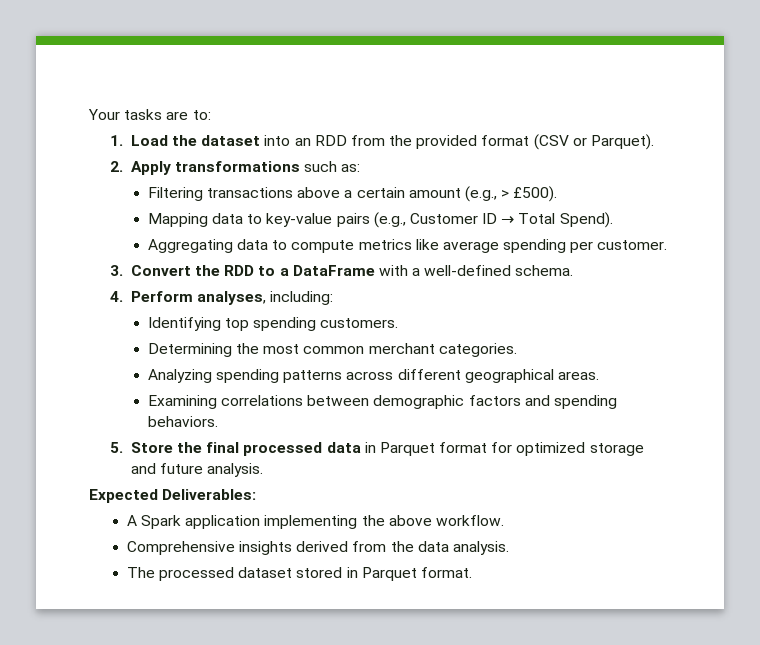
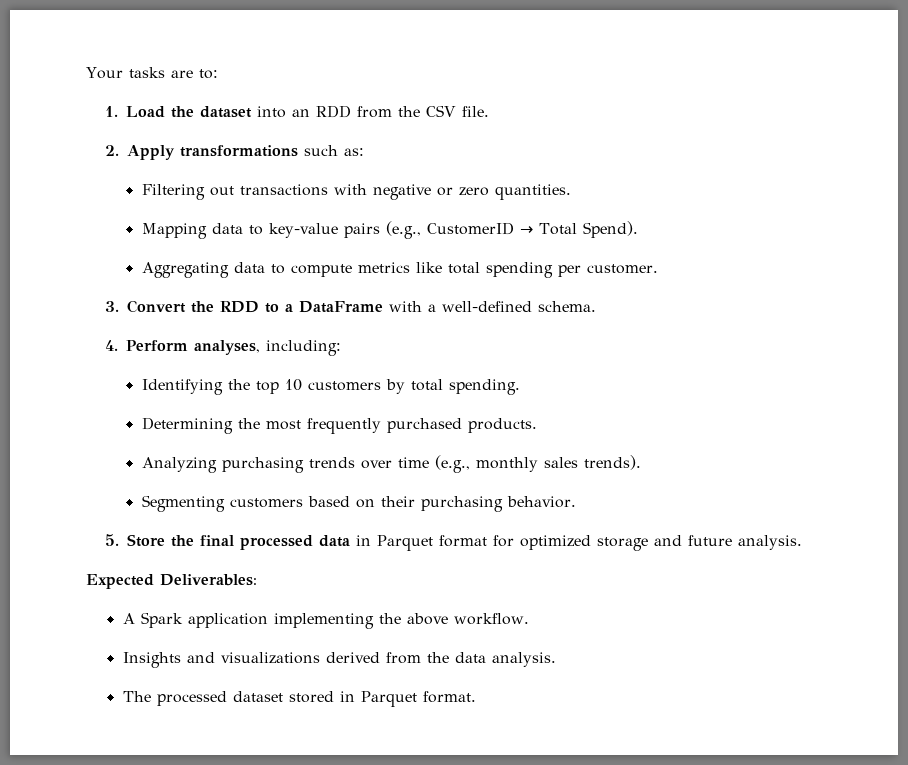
- 1. Load the dataset into an RDD from the provided format (CSV or Parquet).
+ 1. Load the dataset into an RDD from the CSV file.
- Filtering transactions above a certain amount (e.g., > £500).
+ Filtering out transactions with negative or zero quantities.
- Mapping data to key-value pairs (e.g., Customer ID → Total Spend).
+ Mapping data to key-value pairs (e.g., CustomerID → Total Spend).
- Aggregating data to compute metrics like average spending per customer.
+ Aggregating data to compute metrics like total spending per customer.
- Identifying top spending customers.
- Determining the most common merchant categories.
- Analyzing spending patterns across different geographical areas.
- Examining correlations between demographic factors and spending behaviors.
+ Identifying the top 10 customers by total spending.
+ Determining the most frequently purchased products.
+ Analyzing purchasing trends over time (e.g., monthly sales trends).
+ Segmenting customers based on their purchasing behavior.
- Comprehensive insights derived from the data analysis.
+ Insights and visualizations derived from the data analysis.

